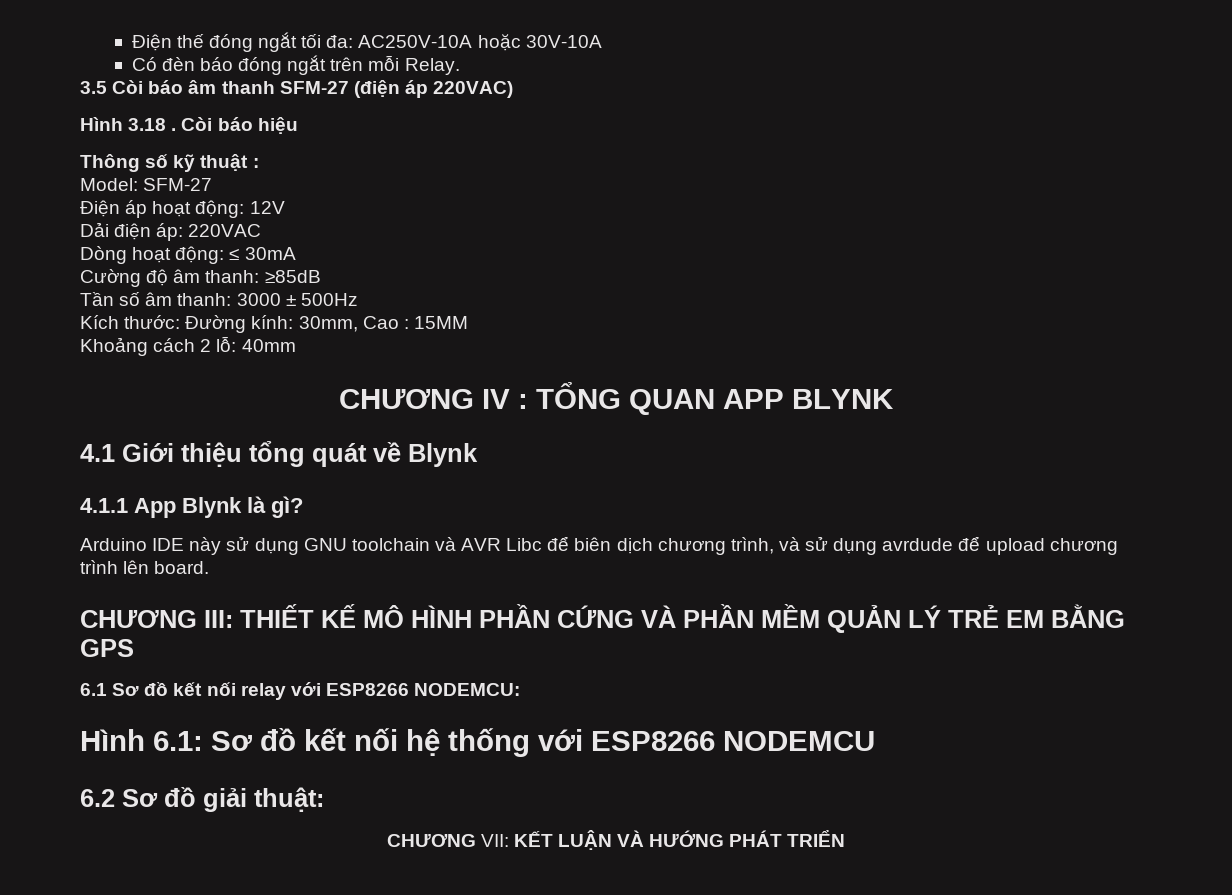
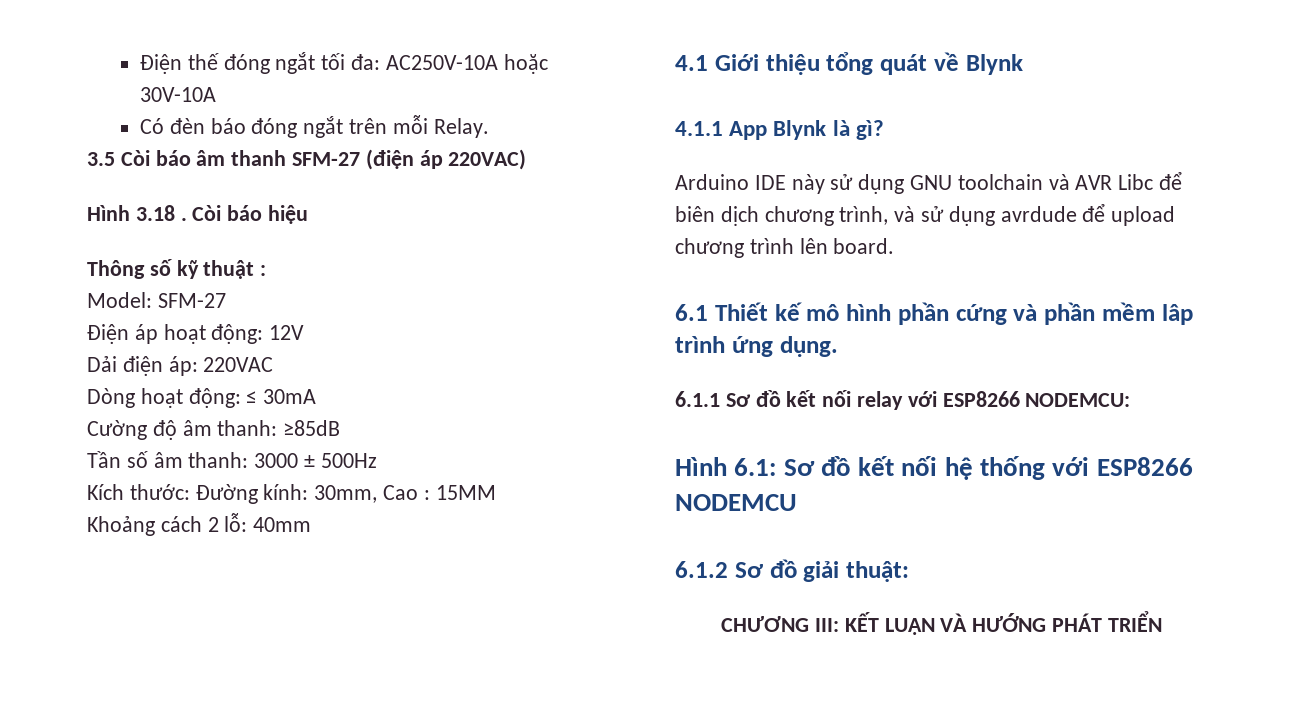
- CHƯƠNG IV : TỔNG QUAN APP BLYNK
- CHƯƠNG III: THIẾT KẾ MÔ HÌNH PHẦN CỨNG VÀ PHẦN MỀM QUẢN LÝ TRẺ EM BẰNG GPS
- 6.1 Sơ đồ kết nối relay với ESP8266 NODEMCU:
+ 6.1 Thiết kế mô hình phần cứng và phần mềm lâp trình ứng dụng.
+ 6.1.1 Sơ đồ kết nối relay với ESP8266 NODEMCU:
- 6.2 Sơ đồ giải thuật:
+ 6.1.2 Sơ đồ giải thuật:
- CHƯƠNG VII: KẾT LUẬN VÀ HƯỚNG PHÁT TRIỂN
+ CHƯƠNG III: KẾT LUẬN VÀ HƯỚNG PHÁT TRIỂN

